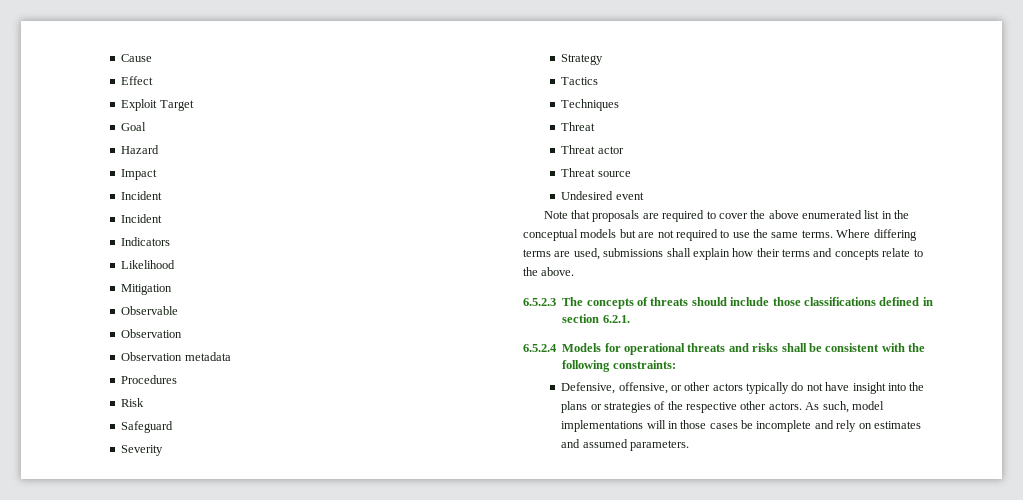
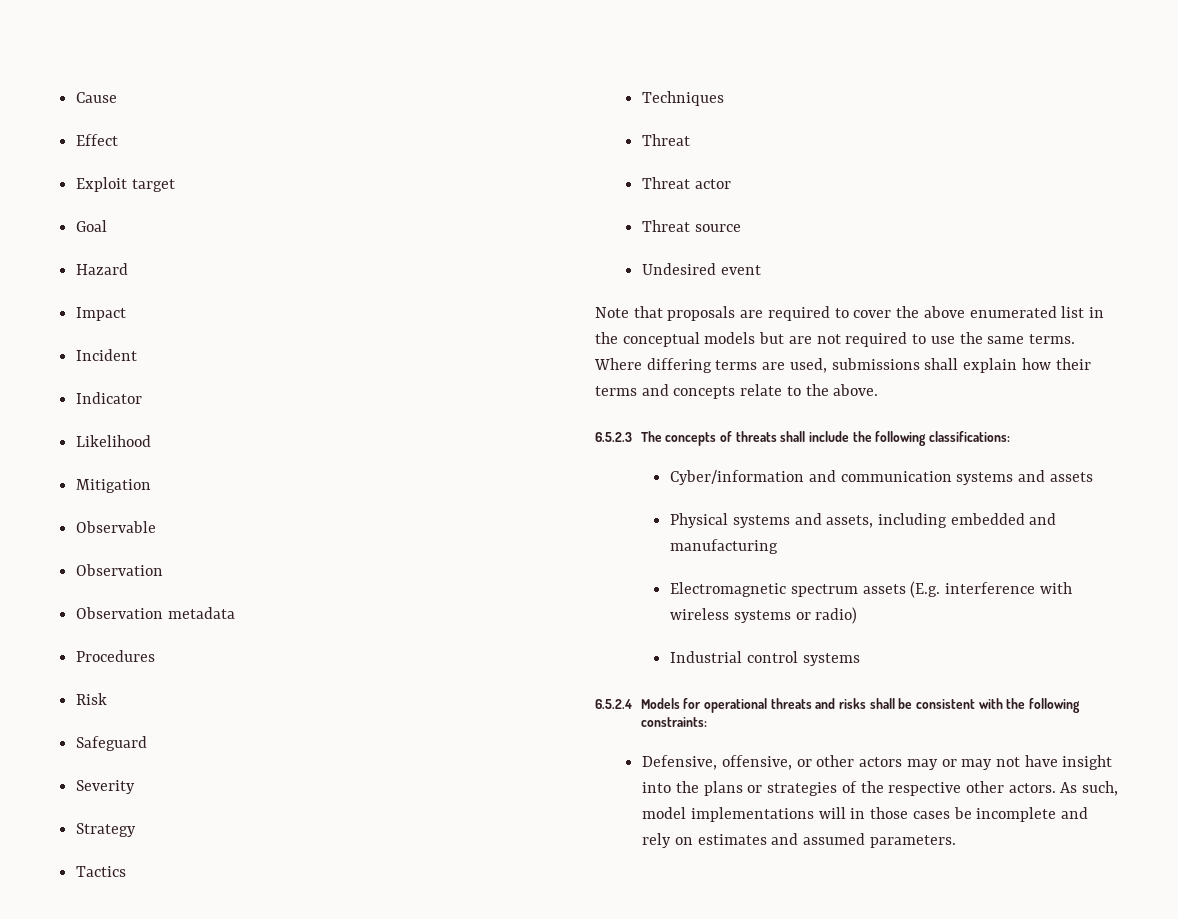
- Exploit Target
+ Exploit target
  Impact
  Incident
- Incident
- Indicators
+ Indicator
- 6.5.2.3 The concepts of threats should include those classifications defined in section 6.2.1.
+ 6.5.2.3 The concepts of threats shall include the following classifications:
+ Cyber/information and communication systems and assets
+ Physical systems and assets, including embedded and manufacturing
+ Electromagnetic spectrum assets (E.g. interference with wireless systems or radio)
+ Industrial control systems
- Defensive, offensive, or other actors typically do not have insight into the plans or strategies of the respective other actors.
+ Defensive, offensive, or other actors may or may not have insight into the plans or strategies of the respective other actors.

